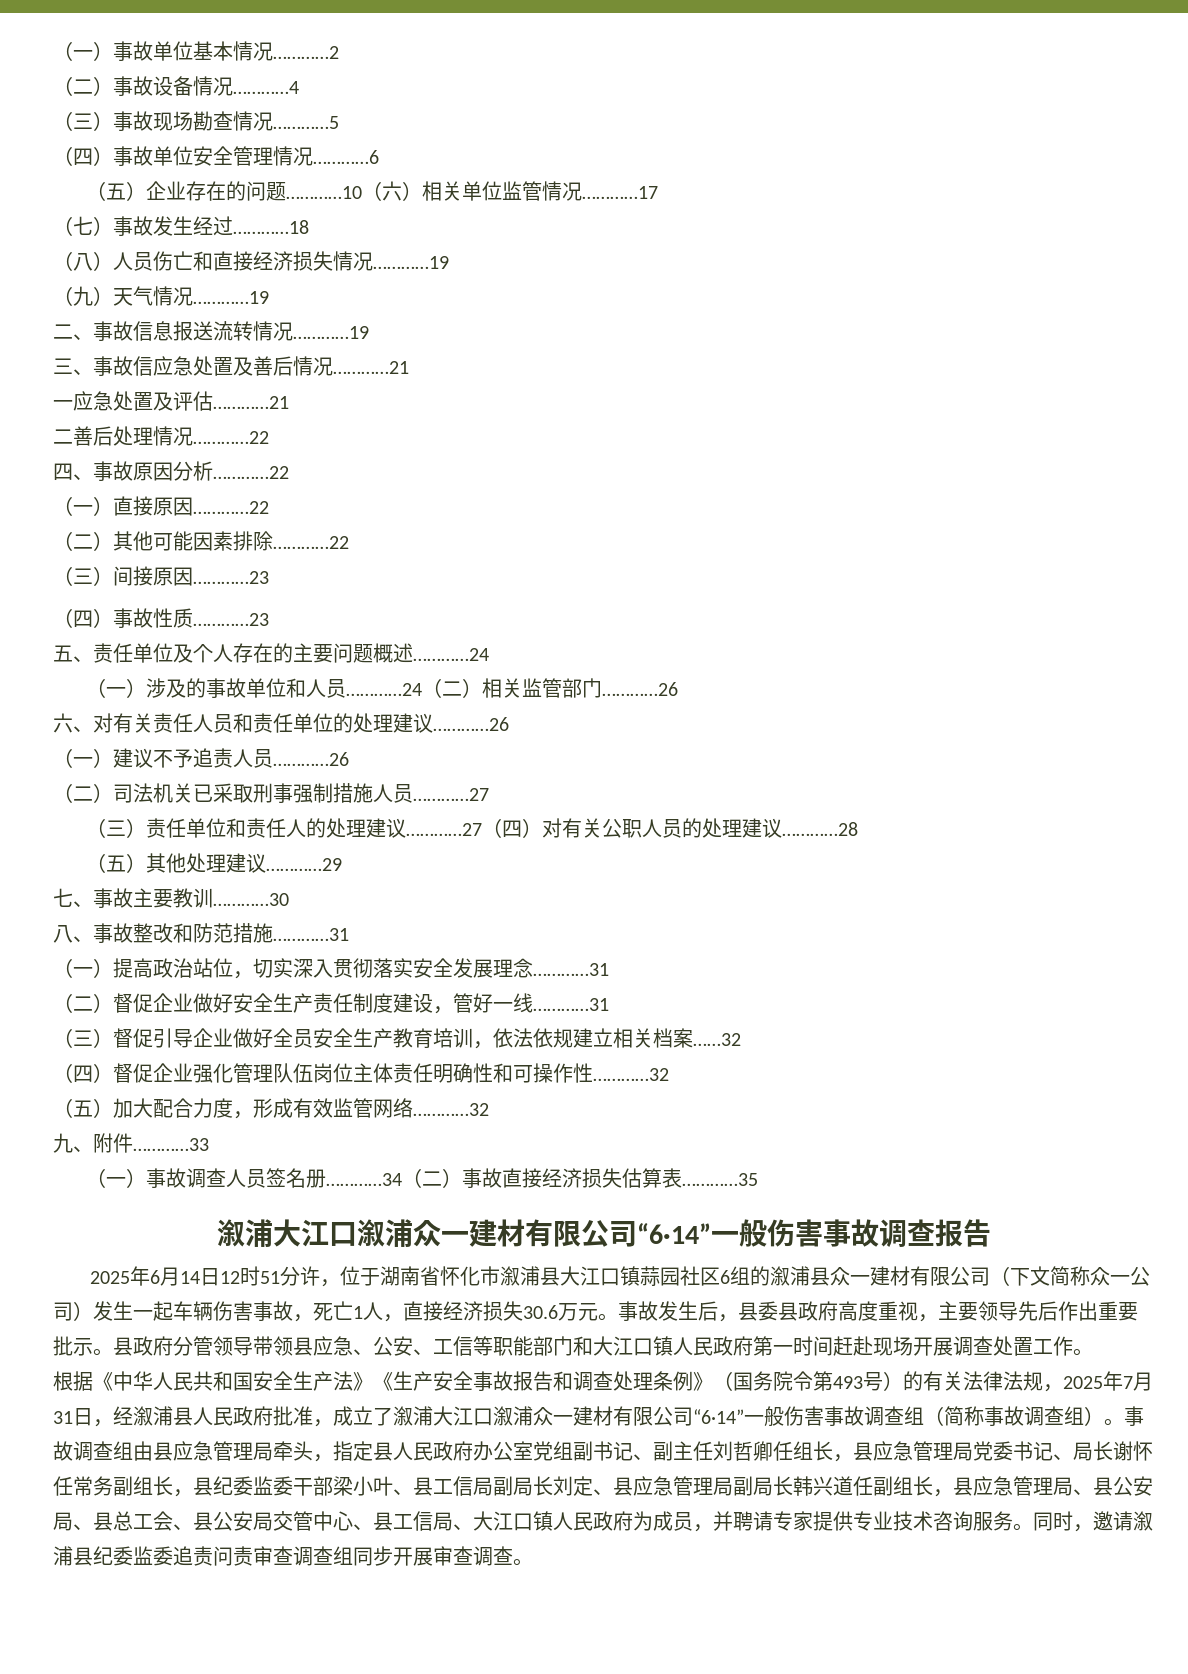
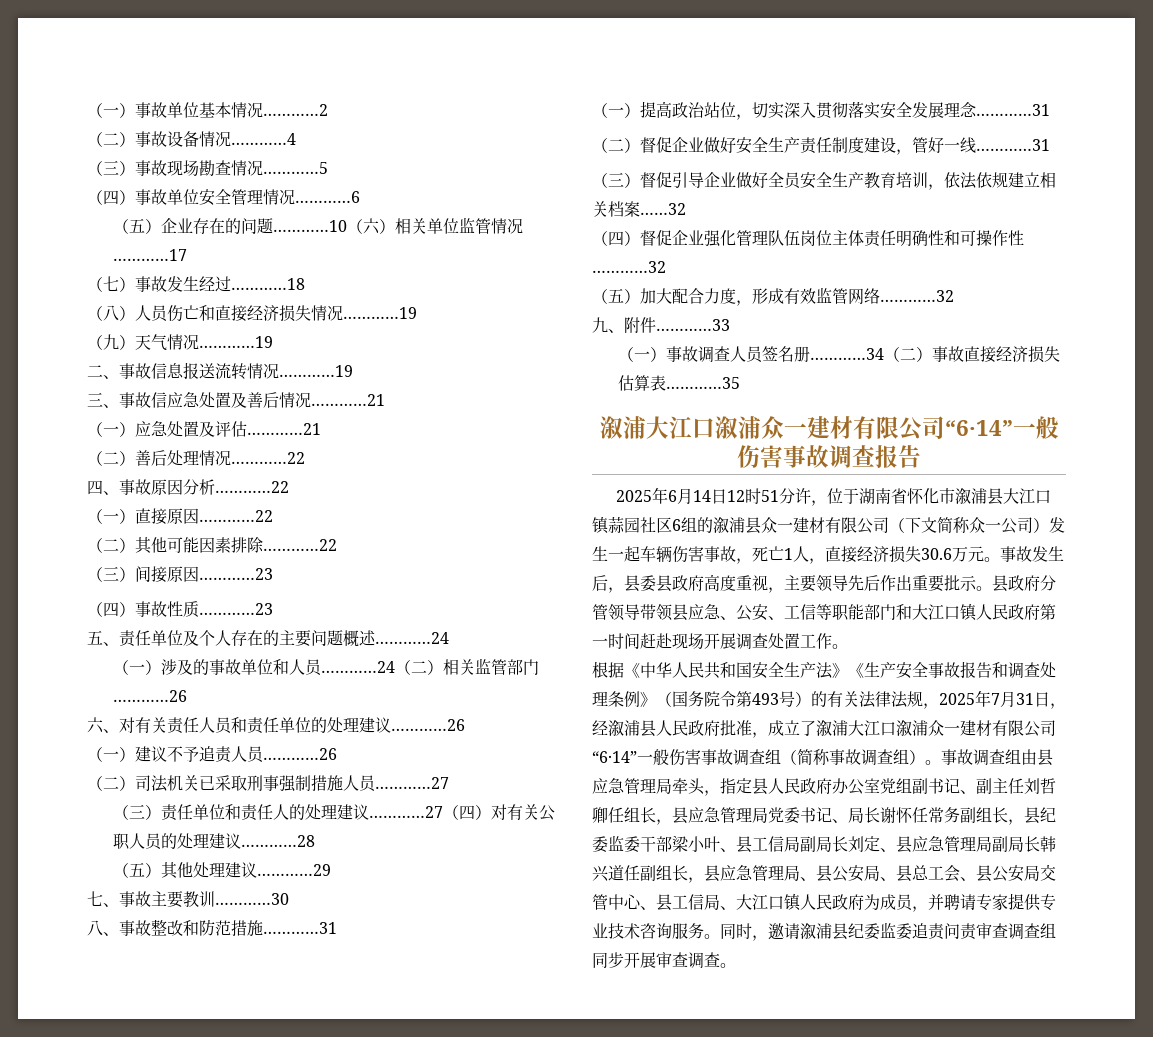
- 一应急处置及评估…………21
+ （一）应急处置及评估…………21
- 二善后处理情况…………22
+ （二）善后处理情况…………22

